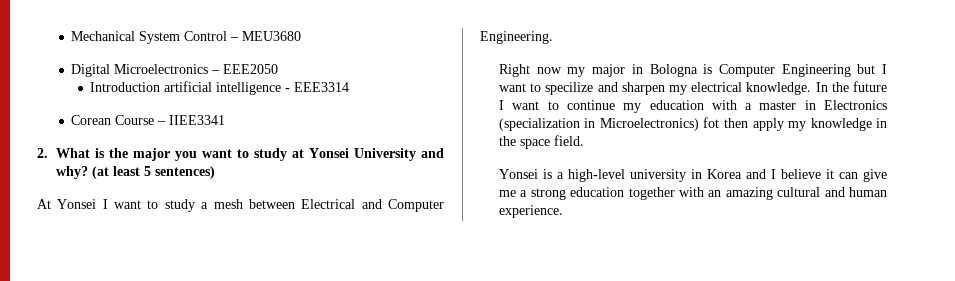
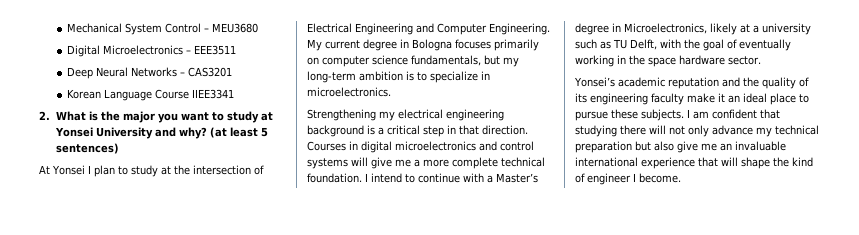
- Digital Microelectronics – EEE2050
- Introduction artificial intelligence - EEE3314
- Corean Course – IIEE3341
+ Digital Microelectronics – EEE3511
+ Deep Neural Networks – CAS3201
+ Korean Language Course IIEE3341
- At Yonsei I want to study a mesh between Electrical and Computer Engineering.
- Right now my major in Bologna is Computer Engineering but I want to specilize and sharpen my electrical knowledge. In the future I want to continue my education with a master in Electronics (specialization in Microelectronics) fot then apply my knowledge in the space field.
- Yonsei is a high-level university in Korea and I believe it can give me a strong education together with an amazing cultural and human experience.
+ At Yonsei I plan to study at the intersection of Electrical Engineering and Computer Engineering. My current degree in Bologna focuses primarily on computer science fundamentals, but my long-term ambition is to specialize in microelectronics.
+ Strengthening my electrical engineering background is a critical step in that direction. Courses in digital microelectronics and control systems will give me a more complete technical foundation. I intend to continue with a Master’s degree in Microelectronics, likely at a university such as TU Delft, with the goal of eventually working in the space hardware sector.
+ Yonsei’s academic reputation and the quality of its engineering faculty make it an ideal place to pursue these subjects. I am confident that studying there will not only advance my technical preparation but also give me an invaluable international experience that will shape the kind of engineer I become.

